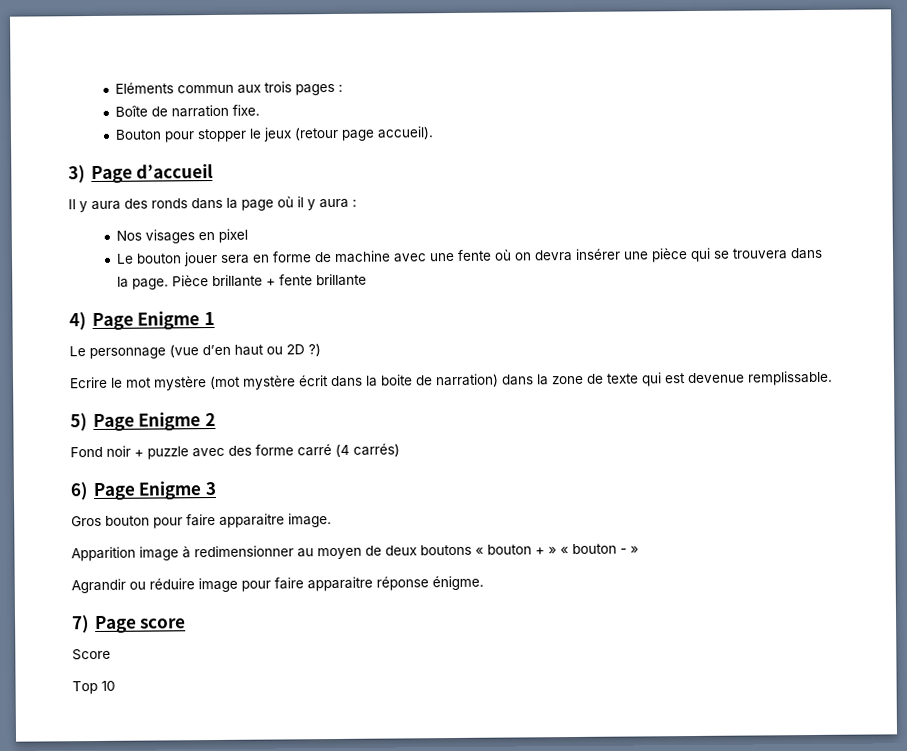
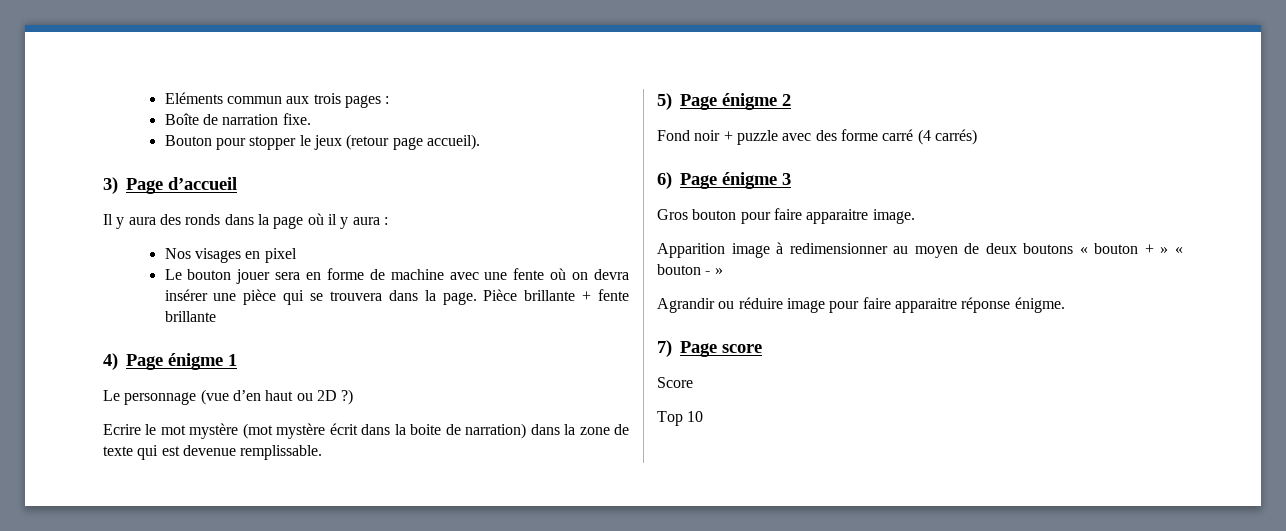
- 4) Page Enigme 1
+ 4) Page énigme 1
- 5) Page Enigme 2
+ 5) Page énigme 2
- 6) Page Enigme 3
+ 6) Page énigme 3

